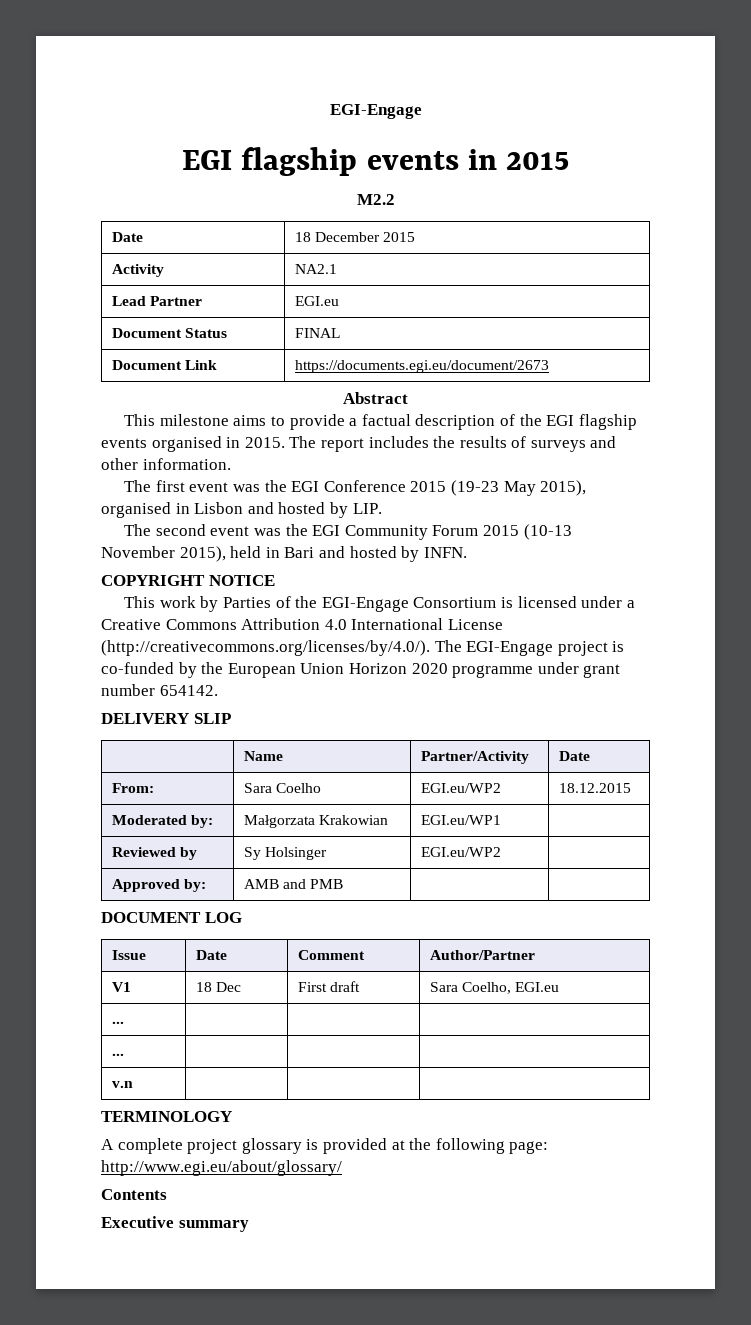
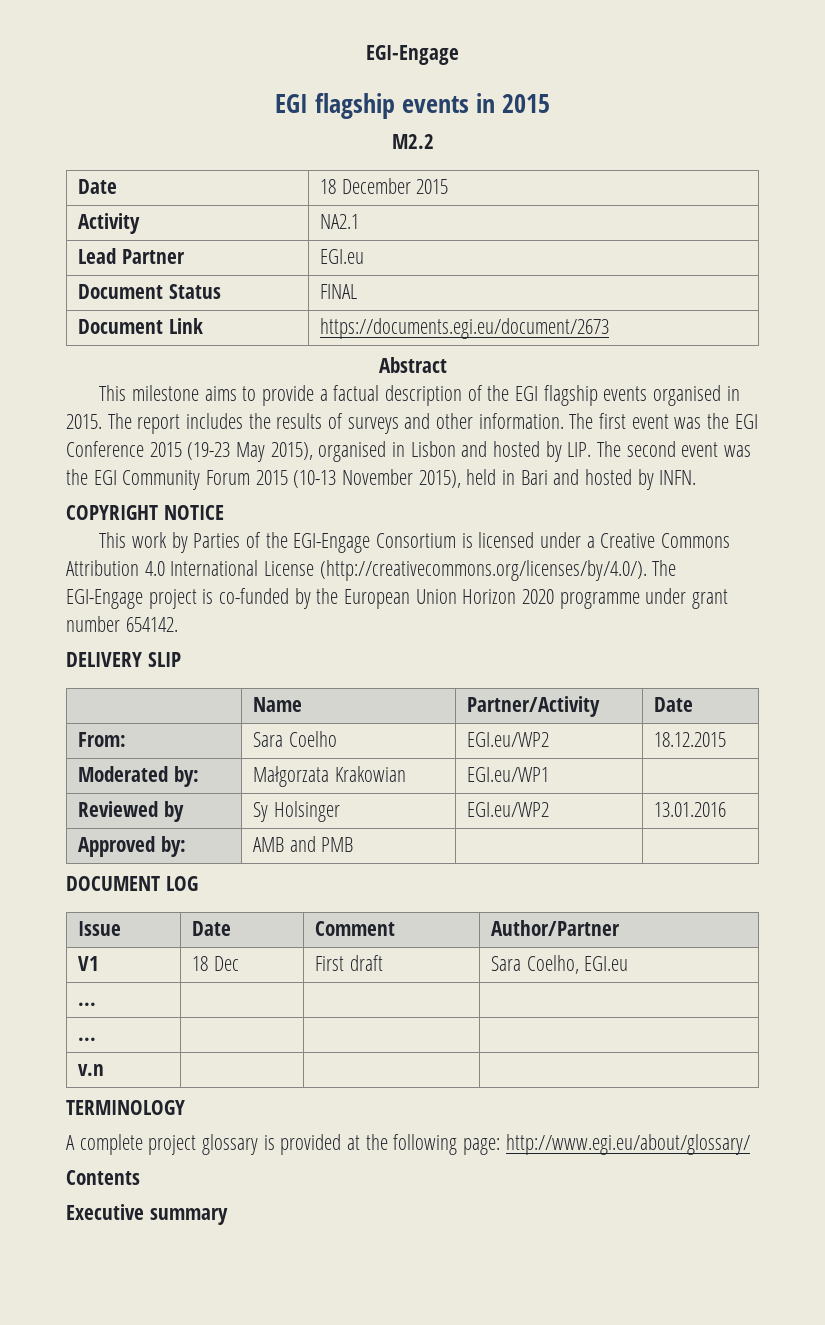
- The report includes the results of surveys and other information.
- The first event was the EGI Conference 2015 (19-23 May 2015), organised in Lisbon and hosted by LIP.
- The second event was the EGI Community Forum 2015 (10-13 November 2015), held in Bari and hosted by INFN.
+ The report includes the results of surveys and other information. The first event was the EGI Conference 2015 (19-23 May 2015), organised in Lisbon and hosted by LIP. The second event was the EGI Community Forum 2015 (10-13 November 2015), held in Bari and hosted by INFN.
- Reviewed by | Sy Holsinger | EGI.eu/WP2 |
+ Reviewed by | Sy Holsinger | EGI.eu/WP2 | 13.01.2016

